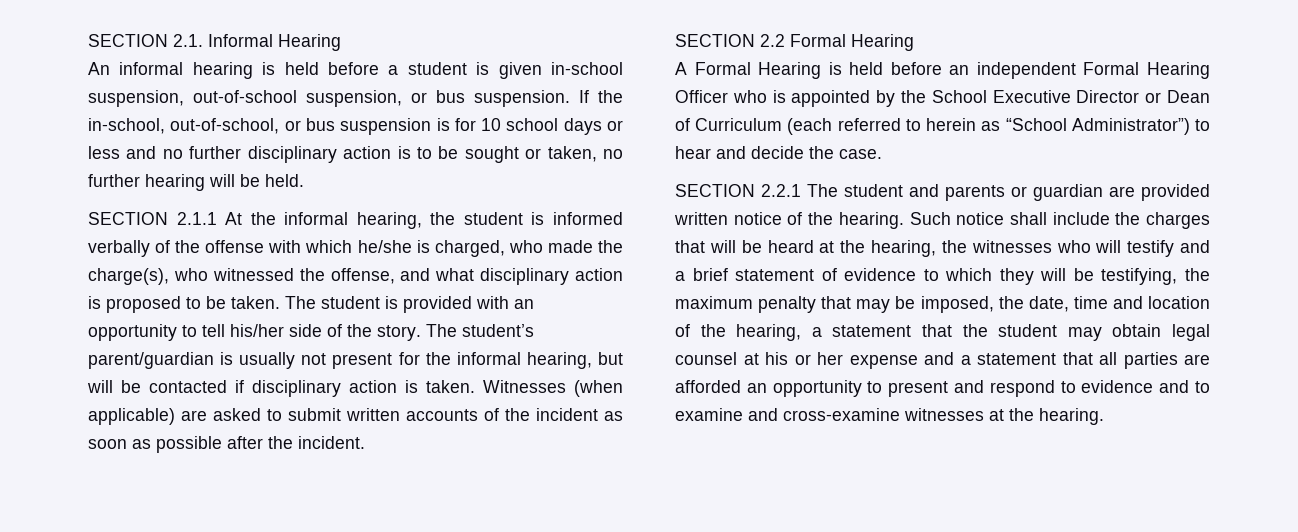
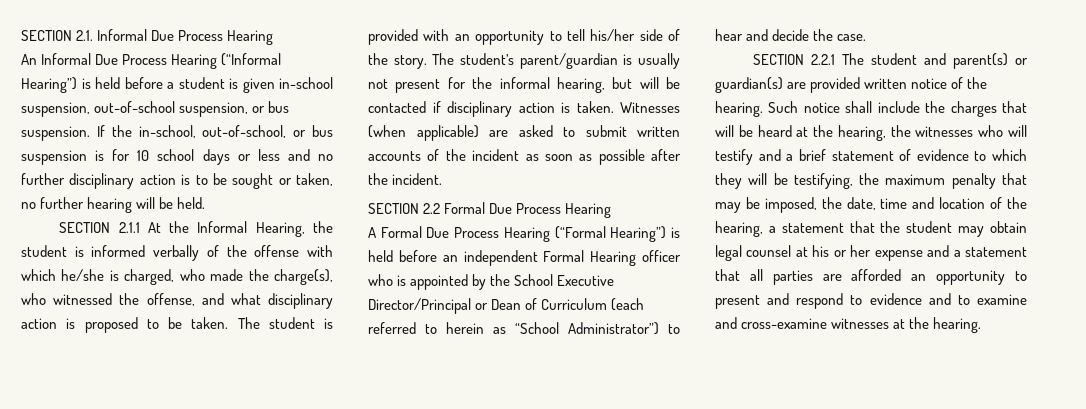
- SECTION 2.1. Informal Hearing
+ SECTION 2.1. Informal Due Process Hearing
- An informal hearing is held before a student is given in-school suspension, out-of-school suspension, or bus suspension.
+ An Informal Due Process Hearing (“Informal Hearing”) is held before a student is given in-school suspension, out-of-school suspension, or bus suspension.
- SECTION 2.1.1 At the informal hearing, the student is informed verbally of the offense with which he/she is charged, who made the charge(s), who witnessed the offense, and what disciplinary action is proposed to be taken.
+ SECTION 2.1.1 At the Informal Hearing, the student is informed verbally of the offense with which he/she is charged, who made the charge(s), who witnessed the offense, and what disciplinary action is proposed to be taken.
- SECTION 2.2 Formal Hearing
+ SECTION 2.2 Formal Due Process Hearing
- A Formal Hearing is held before an independent Formal Hearing Officer who is appointed by the School Executive Director or Dean of Curriculum (each referred to herein as “School Administrator”) to hear and decide the case.
+ A Formal Due Process Hearing (“Formal Hearing”) is held before an independent Formal Hearing officer who is appointed by the School Executive Director/Principal or Dean of Curriculum (each referred to herein as “School Administrator”) to hear and decide the case.
- SECTION 2.2.1 The student and parents or guardian are provided written notice of the hearing.
+ SECTION 2.2.1 The student and parent(s) or guardian(s) are provided written notice of the hearing.

